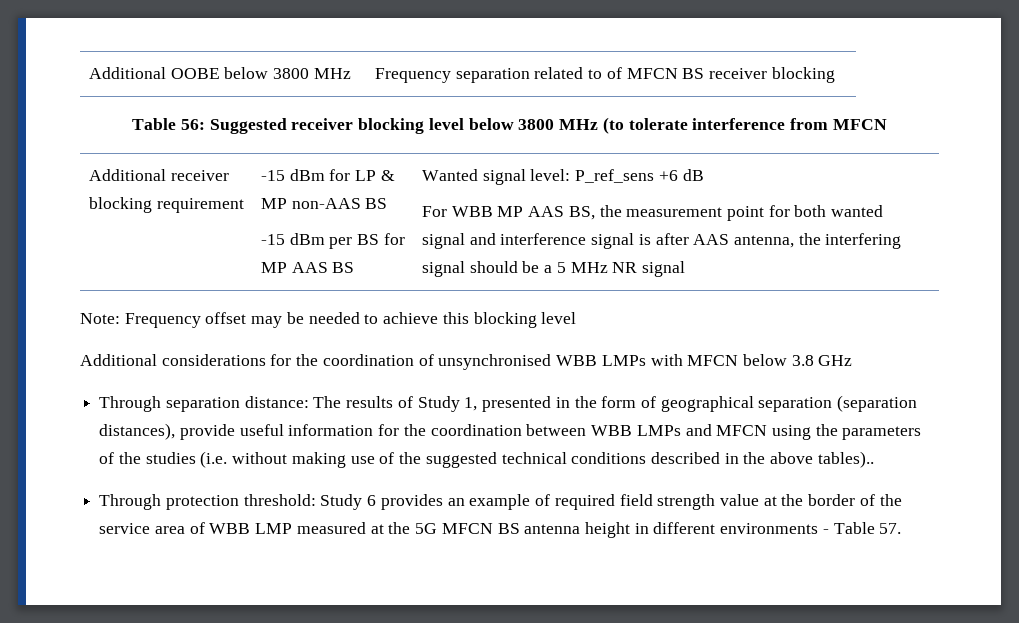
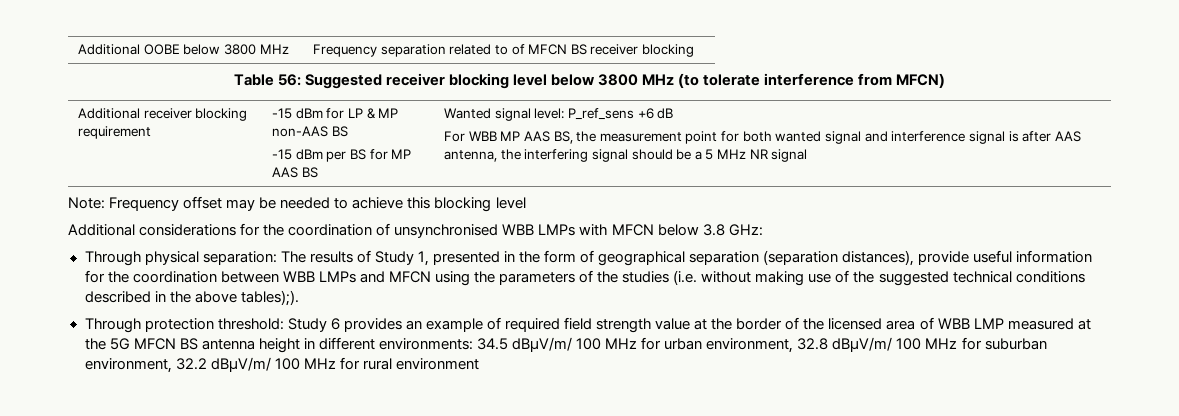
- Table 56: Suggested receiver blocking level below 3800 MHz (to tolerate interference from MFCN
+ Table 56: Suggested receiver blocking level below 3800 MHz (to tolerate interference from MFCN)
- Additional considerations for the coordination of unsynchronised WBB LMPs with MFCN below 3.8 GHz
- Through separation distance: The results of Study 1, presented in the form of geographical separation (separation distances), provide useful information for the coordination between WBB LMPs and MFCN using the parameters of the studies (i.e. without making use of the suggested technical conditions described in the above tables)..
+ Additional considerations for the coordination of unsynchronised WBB LMPs with MFCN below 3.8 GHz:
+ Through physical separation: The results of Study 1, presented in the form of geographical separation (separation distances), provide useful information for the coordination between WBB LMPs and MFCN using the parameters of the studies (i.e. without making use of the suggested technical conditions described in the above tables);).
- Through protection threshold: Study 6 provides an example of required field strength value at the border of the service area of WBB LMP measured at the 5G MFCN BS antenna height in different environments - Table 57.
+ Through protection threshold: Study 6 provides an example of required field strength value at the border of the licensed area of WBB LMP measured at the 5G MFCN BS antenna height in different environments: 34.5 dBµV/m/ 100 MHz for urban environment, 32.8 dBµV/m/ 100 MHz for suburban environment, 32.2 dBµV/m/ 100 MHz for rural environment

